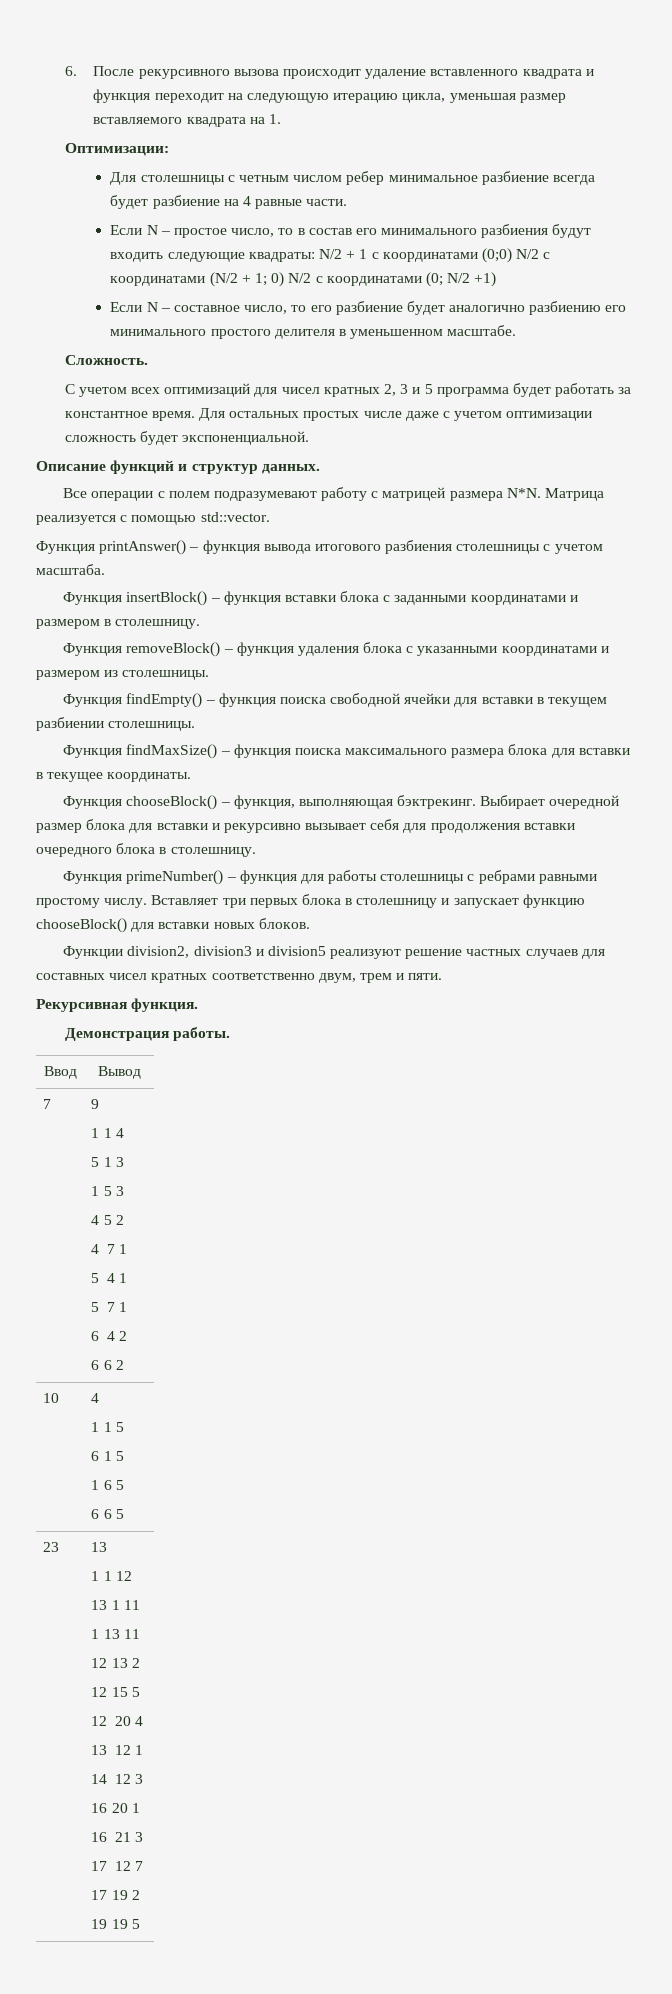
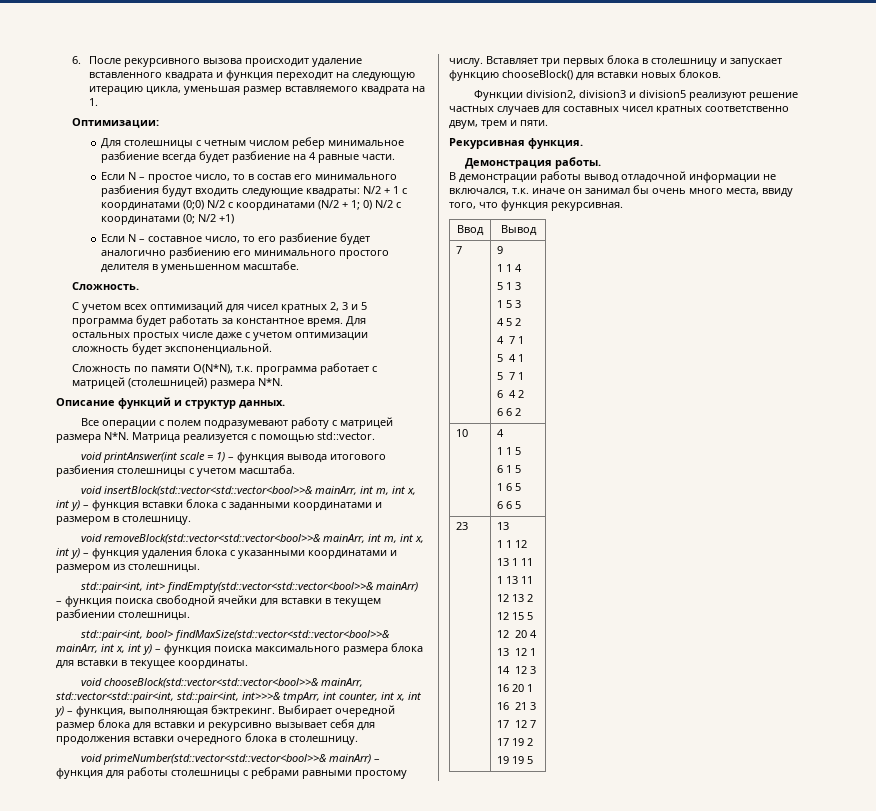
+ Сложность по памяти О(N*N), т.к. программа работает с матрицей (столешницей) размера N*N.
- Функция printAnswer() – функция вывода итогового разбиения столешницы с учетом масштаба.
+ void printAnswer(int scale = 1) – функция вывода итогового разбиения столешницы с учетом масштаба.
- Функция insertBlock() – функция вставки блока с заданными координатами и размером в столешницу.
+ void insertBlock(std::vector<std::vector<bool>>& mainArr, int m, int x, int y) – функция вставки блока с заданными координатами и размером в столешницу.
- Функция removeBlock() – функция удаления блока с указанными координатами и размером из столешницы.
+ void removeBlock(std::vector<std::vector<bool>>& mainArr, int m, int x, int y) – функция удаления блока с указанными координатами и размером из столешницы.
- Функция findEmpty() – функция поиска свободной ячейки для вставки в текущем разбиении столешницы.
+ std::pair<int, int> findEmpty(std::vector<std::vector<bool>>& mainArr) – функция поиска свободной ячейки для вставки в текущем разбиении столешницы.
- Функция findMaxSize() – функция поиска максимального размера блока для вставки в текущее координаты.
+ std::pair<int, bool> findMaxSize(std::vector<std::vector<bool>>& mainArr, int x, int y) – функция поиска максимального размера блока для вставки в текущее координаты.
- Функция chooseBlock() – функция, выполняющая бэктрекинг.
+ void chooseBlock(std::vector<std::vector<bool>>& mainArr, std::vector<std::pair<int, std::pair<int, int>>>& tmpArr, int counter, int x, int y) – функция, выполняющая бэктрекинг.
- Функция primeNumber() – функция для работы столешницы с ребрами равными простому числу.
+ void primeNumber(std::vector<std::vector<bool>>& mainArr) – функция для работы столешницы с ребрами равными простому числу.
+ В демонстрации работы вывод отладочной информации не включался, т.к. иначе он занимал бы очень много места, ввиду того, что функция рекурсивная.

